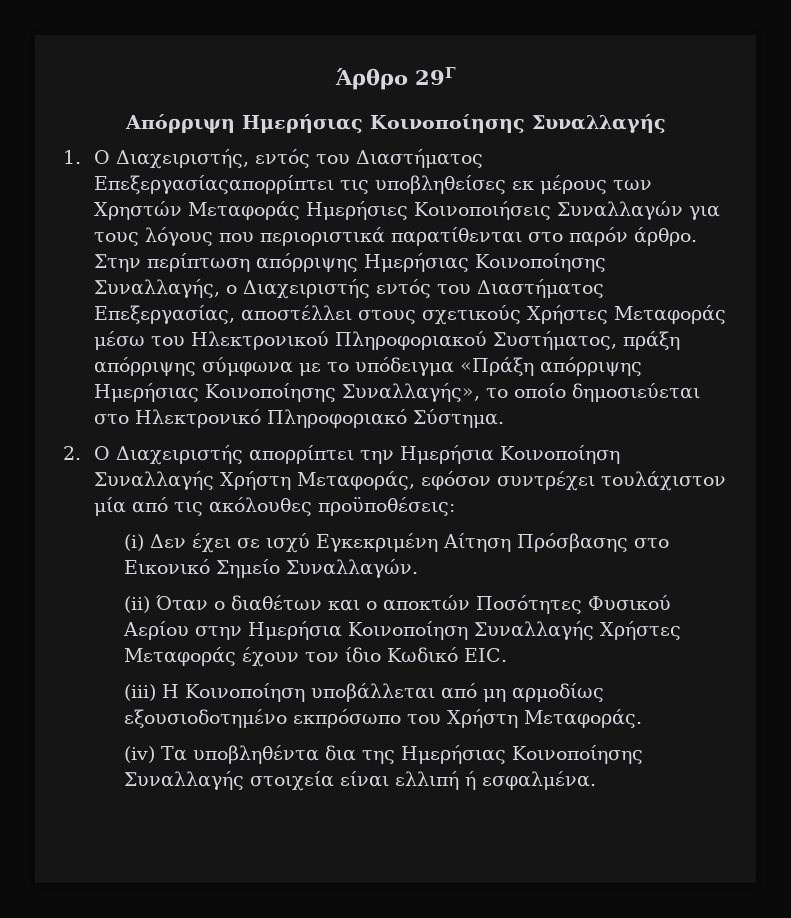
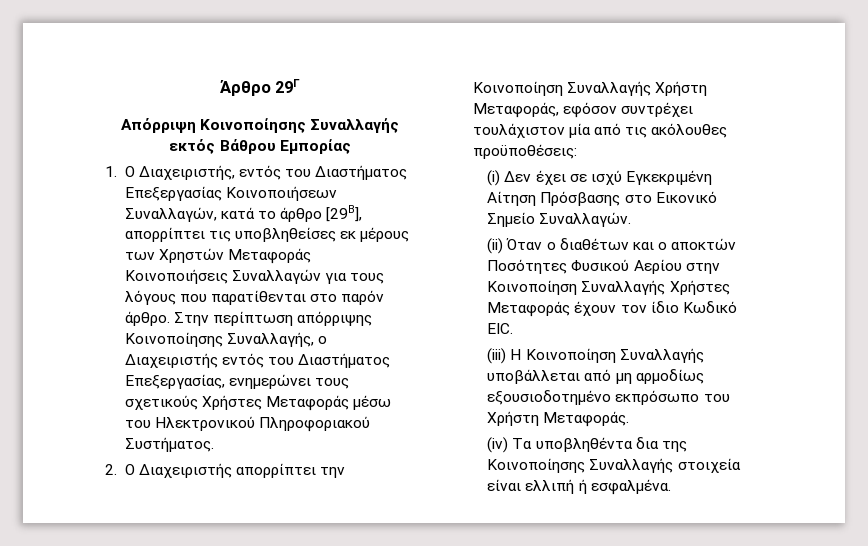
- Απόρριψη Ημερήσιας Κοινοποίησης Συναλλαγής
+ Απόρριψη Κοινοποίησης Συναλλαγής εκτός Βάθρου Εμπορίας
- 1. Ο Διαχειριστής, εντός του Διαστήματος Επεξεργασίαςαπορρίπτει τις υποβληθείσες εκ μέρους των Χρηστών Μεταφοράς Ημερήσιες Κοινοποιήσεις Συναλλαγών για τους λόγους που περιοριστικά παρατίθενται στο παρόν άρθρο.
+ 1. Ο Διαχειριστής, εντός του Διαστήματος Επεξεργασίας Κοινοποιήσεων Συναλλαγών, κατά το άρθρο [29Β], απορρίπτει τις υποβληθείσες εκ μέρους των Χρηστών Μεταφοράς Κοινοποιήσεις Συναλλαγών για τους λόγους που παρατίθενται στο παρόν άρθρο.
- Στην περίπτωση απόρριψης Ημερήσιας Κοινοποίησης Συναλλαγής, ο Διαχειριστής εντός του Διαστήματος Επεξεργασίας, αποστέλλει στους σχετικούς Χρήστες Μεταφοράς μέσω του Ηλεκτρονικού Πληροφοριακού Συστήματος, πράξη απόρριψης σύμφωνα με το υπόδειγμα «Πράξη απόρριψης Ημερήσιας Κοινοποίησης Συναλλαγής», το οποίο δημοσιεύεται στο Ηλεκτρονικό Πληροφοριακό Σύστημα.
+ Στην περίπτωση απόρριψης Κοινοποίησης Συναλλαγής, ο Διαχειριστής εντός του Διαστήματος Επεξεργασίας, ενημερώνει τους σχετικούς Χρήστες Μεταφοράς μέσω του Ηλεκτρονικού Πληροφοριακού Συστήματος.
- 2. Ο Διαχειριστής απορρίπτει την Ημερήσια Κοινοποίηση Συναλλαγής Χρήστη Μεταφοράς, εφόσον συντρέχει τουλάχιστον μία από τις ακόλουθες προϋποθέσεις:
+ 2. Ο Διαχειριστής απορρίπτει την Κοινοποίηση Συναλλαγής Χρήστη Μεταφοράς, εφόσον συντρέχει τουλάχιστον μία από τις ακόλουθες προϋποθέσεις:
- (ii) Όταν ο διαθέτων και ο αποκτών Ποσότητες Φυσικού Αερίου στην Ημερήσια Κοινοποίηση Συναλλαγής Χρήστες Μεταφοράς έχουν τον ίδιο Κωδικό EIC.
+ (ii) Όταν ο διαθέτων και ο αποκτών Ποσότητες Φυσικού Αερίου στην Κοινοποίηση Συναλλαγής Χρήστες Μεταφοράς έχουν τον ίδιο Κωδικό EIC.
- (iii) Η Κοινοποίηση υποβάλλεται από μη αρμοδίως εξουσιοδοτημένο εκπρόσωπο του Χρήστη Μεταφοράς.
+ (iii) Η Κοινοποίηση Συναλλαγής υποβάλλεται από μη αρμοδίως εξουσιοδοτημένο εκπρόσωπο του Χρήστη Μεταφοράς.
- (iv) Τα υποβληθέντα δια της Ημερήσιας Κοινοποίησης Συναλλαγής στοιχεία είναι ελλιπή ή εσφαλμένα.
+ (iv) Τα υποβληθέντα δια της Κοινοποίησης Συναλλαγής στοιχεία είναι ελλιπή ή εσφαλμένα.

